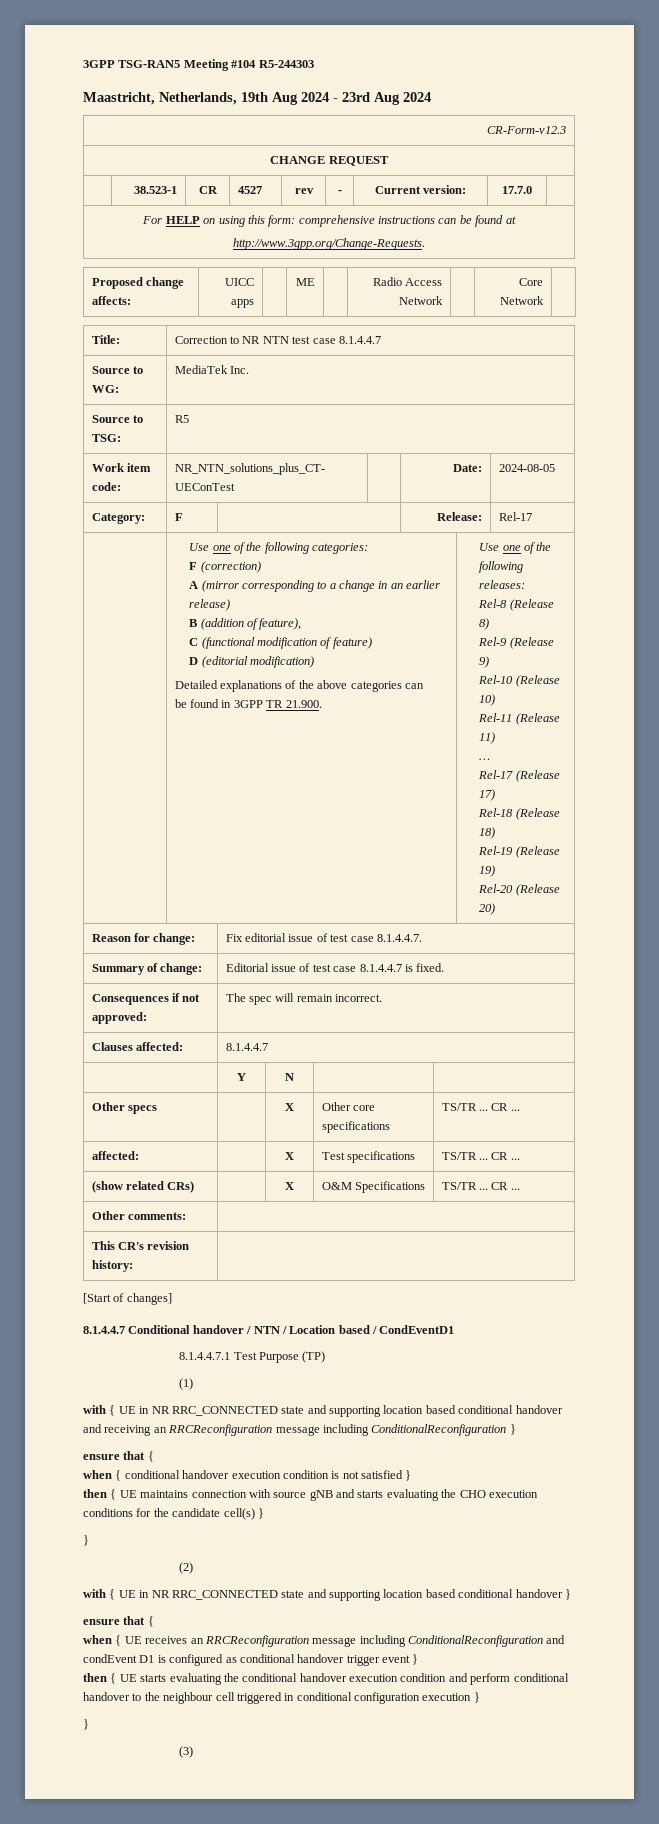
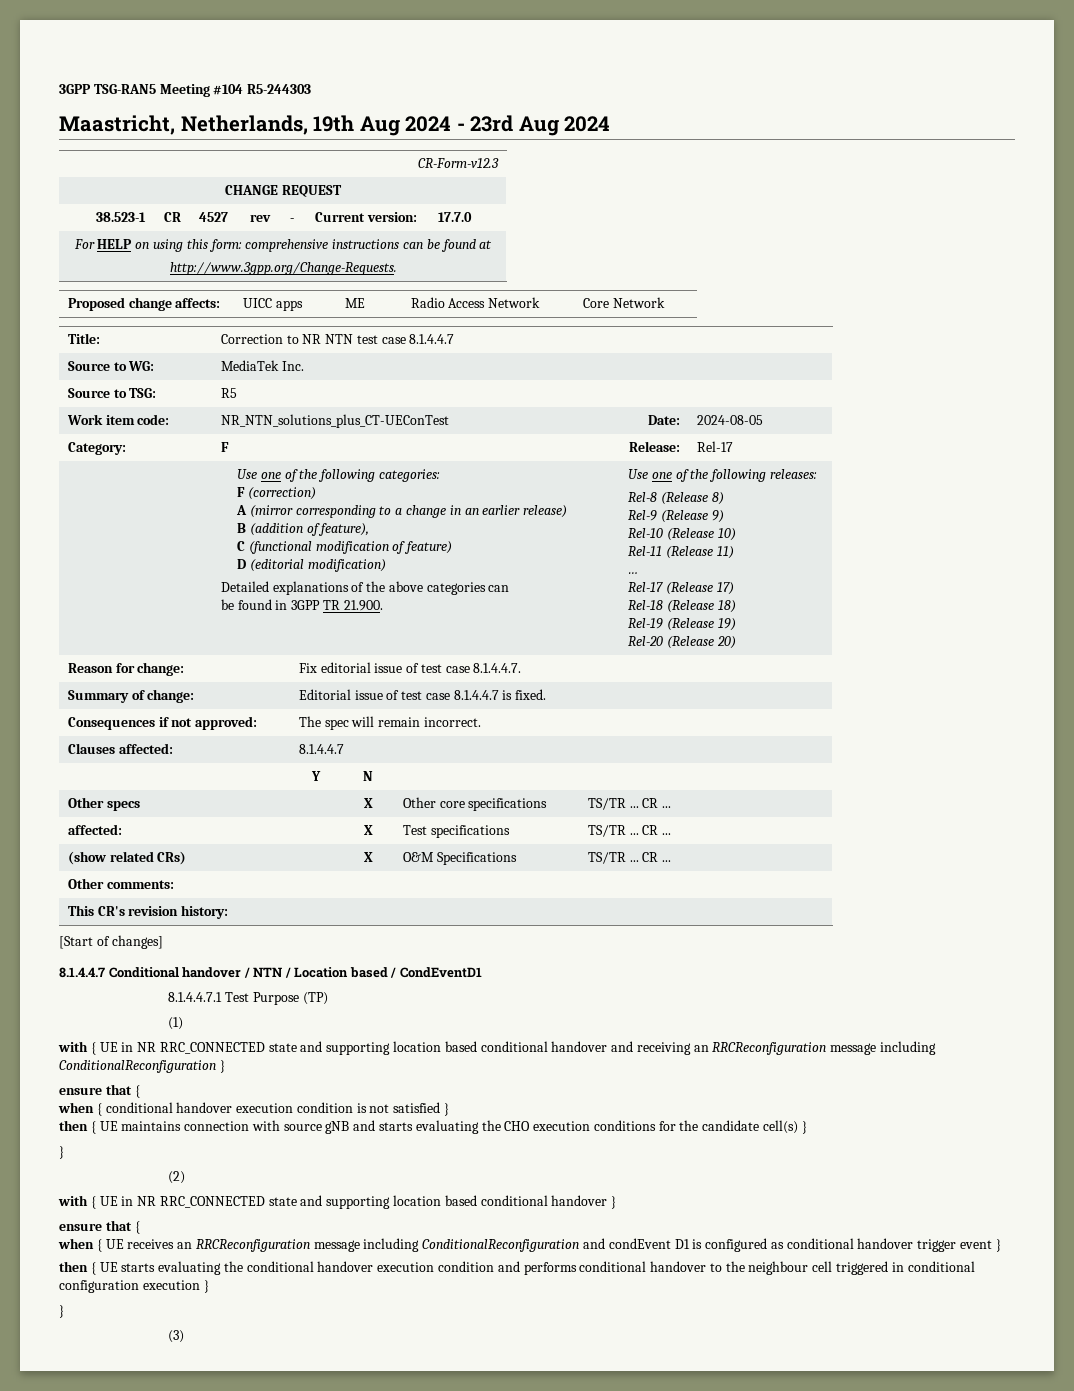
- then { UE starts evaluating the conditional handover execution condition and perform conditional handover to the neighbour cell triggered in conditional configuration execution }
+ then { UE starts evaluating the conditional handover execution condition and performs conditional handover to the neighbour cell triggered in conditional configuration execution }

